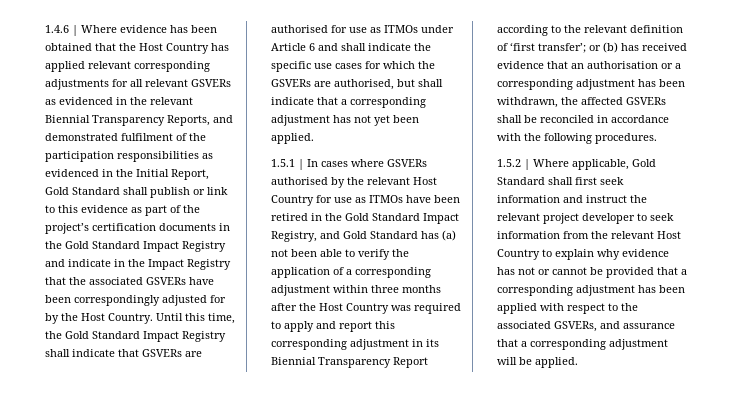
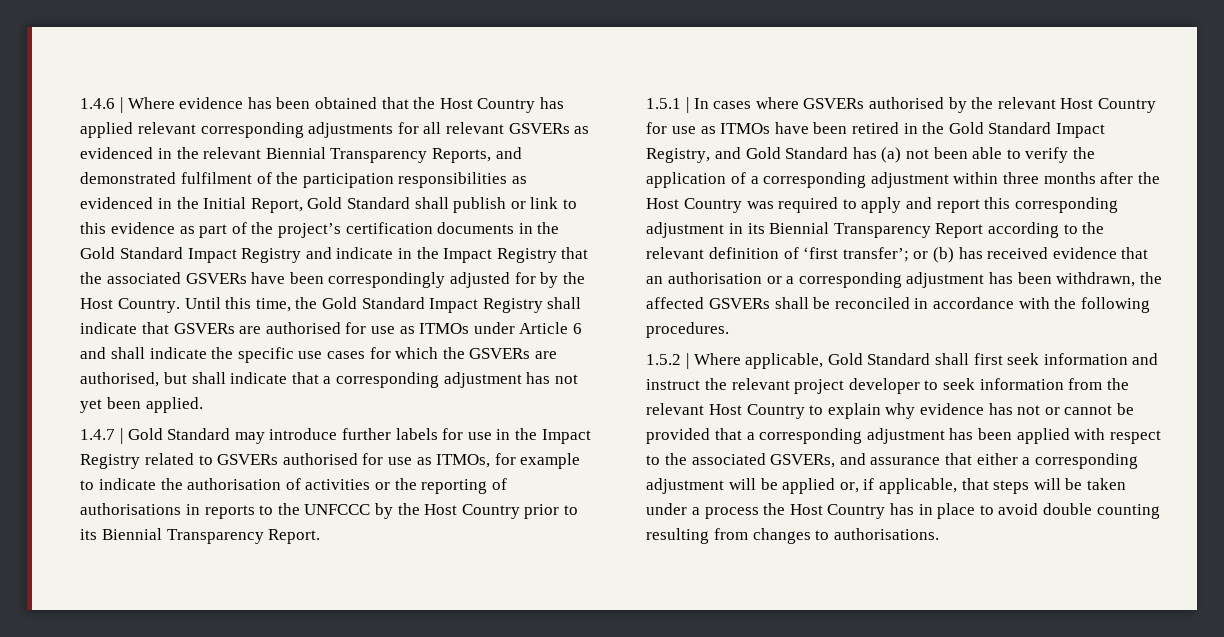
+ 1.4.7 | Gold Standard may introduce further labels for use in the Impact Registry related to GSVERs authorised for use as ITMOs, for example to indicate the authorisation of activities or the reporting of authorisations in reports to the UNFCCC by the Host Country prior to its Biennial Transparency Report.
- 1.5.2 | Where applicable, Gold Standard shall first seek information and instruct the relevant project developer to seek information from the relevant Host Country to explain why evidence has not or cannot be provided that a corresponding adjustment has been applied with respect to the associated GSVERs, and assurance that a corresponding adjustment will be applied.
+ 1.5.2 | Where applicable, Gold Standard shall first seek information and instruct the relevant project developer to seek information from the relevant Host Country to explain why evidence has not or cannot be provided that a corresponding adjustment has been applied with respect to the associated GSVERs, and assurance that either a corresponding adjustment will be applied or, if applicable, that steps will be taken under a process the Host Country has in place to avoid double counting resulting from changes to authorisations.

